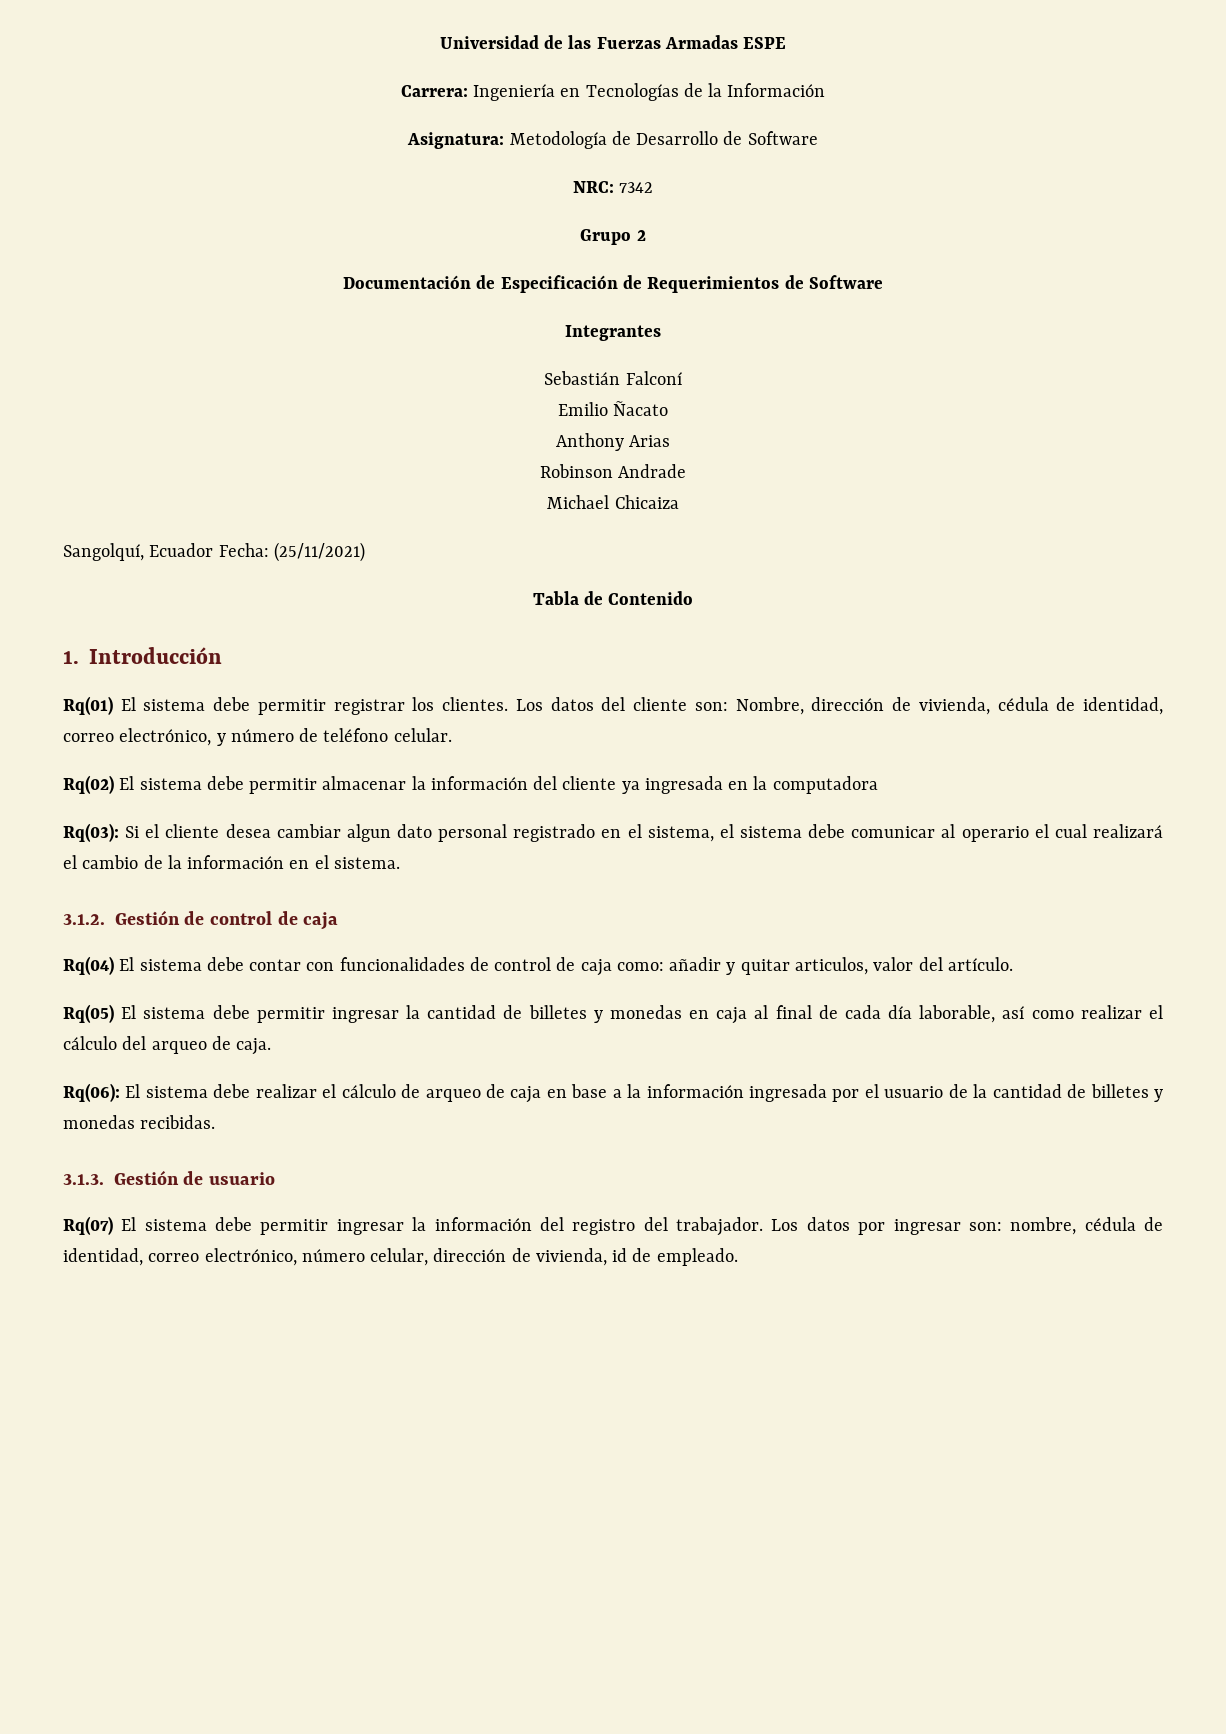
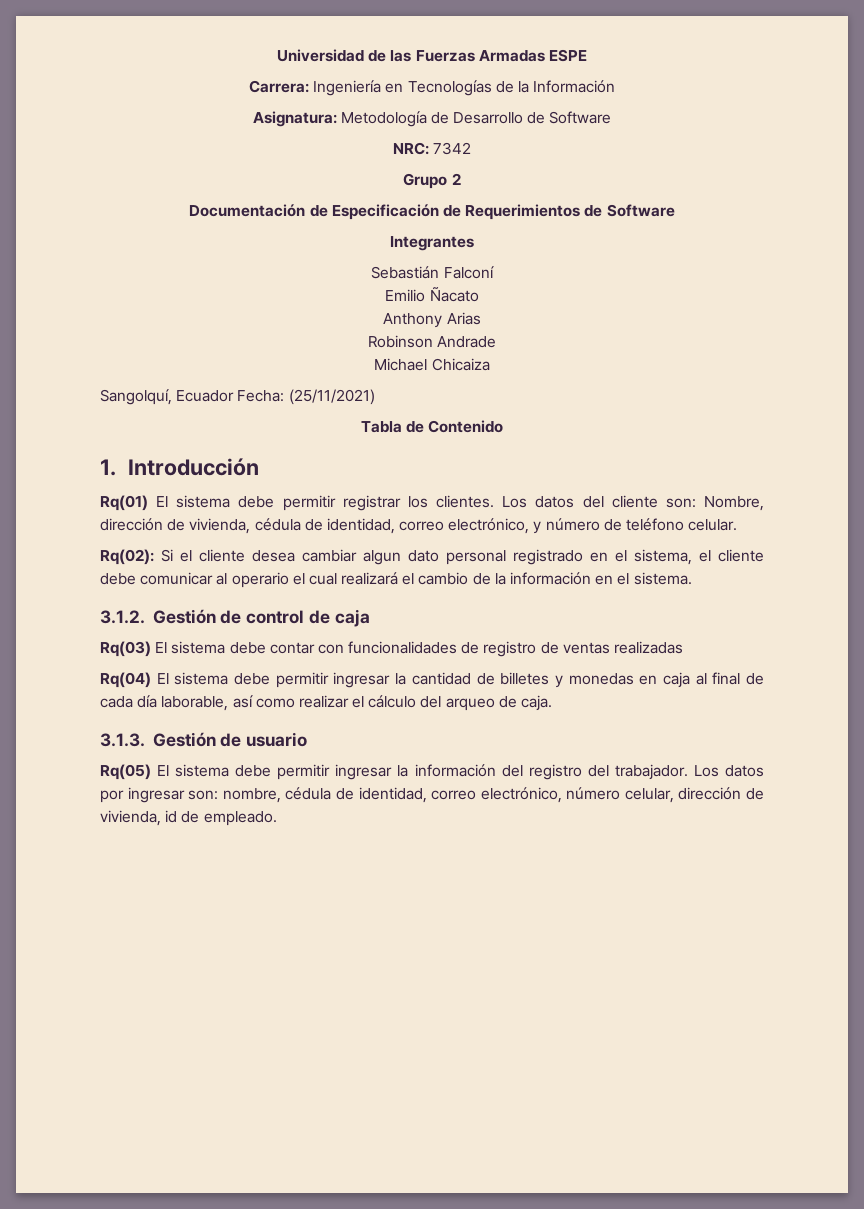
- Rq(02) El sistema debe permitir almacenar la información del cliente ya ingresada en la computadora
- Rq(03): Si el cliente desea cambiar algun dato personal registrado en el sistema, el sistema debe comunicar al operario el cual realizará el cambio de la información en el sistema.
+ Rq(02): Si el cliente desea cambiar algun dato personal registrado en el sistema, el cliente debe comunicar al operario el cual realizará el cambio de la información en el sistema.
- Rq(04) El sistema debe contar con funcionalidades de control de caja como: añadir y quitar articulos, valor del artículo.
- Rq(05) El sistema debe permitir ingresar la cantidad de billetes y monedas en caja al final de cada día laborable, así como realizar el cálculo del arqueo de caja.
+ Rq(03) El sistema debe contar con funcionalidades de registro de ventas realizadas
+ Rq(04) El sistema debe permitir ingresar la cantidad de billetes y monedas en caja al final de cada día laborable, así como realizar el cálculo del arqueo de caja.
- Rq(06): El sistema debe realizar el cálculo de arqueo de caja en base a la información ingresada por el usuario de la cantidad de billetes y monedas recibidas.
- Rq(07) El sistema debe permitir ingresar la información del registro del trabajador.
+ Rq(05) El sistema debe permitir ingresar la información del registro del trabajador.

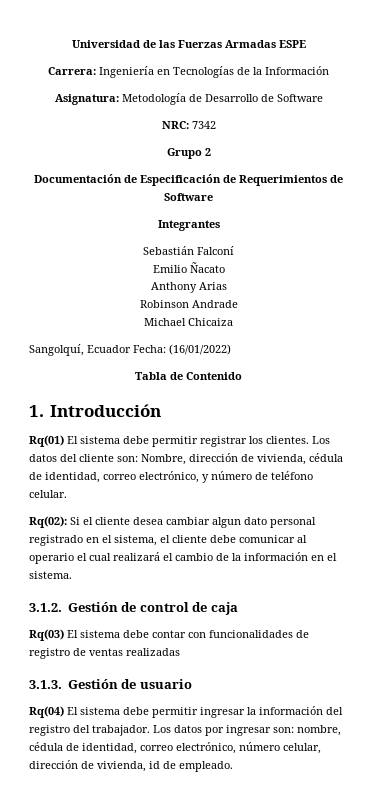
- Sangolquí, Ecuador Fecha: (25/11/2021)
+ Sangolquí, Ecuador Fecha: (16/01/2022)
- Rq(04) El sistema debe permitir ingresar la cantidad de billetes y monedas en caja al final de cada día laborable, así como realizar el cálculo del arqueo de caja.
- Rq(05) El sistema debe permitir ingresar la información del registro del trabajador.
+ Rq(04) El sistema debe permitir ingresar la información del registro del trabajador.

